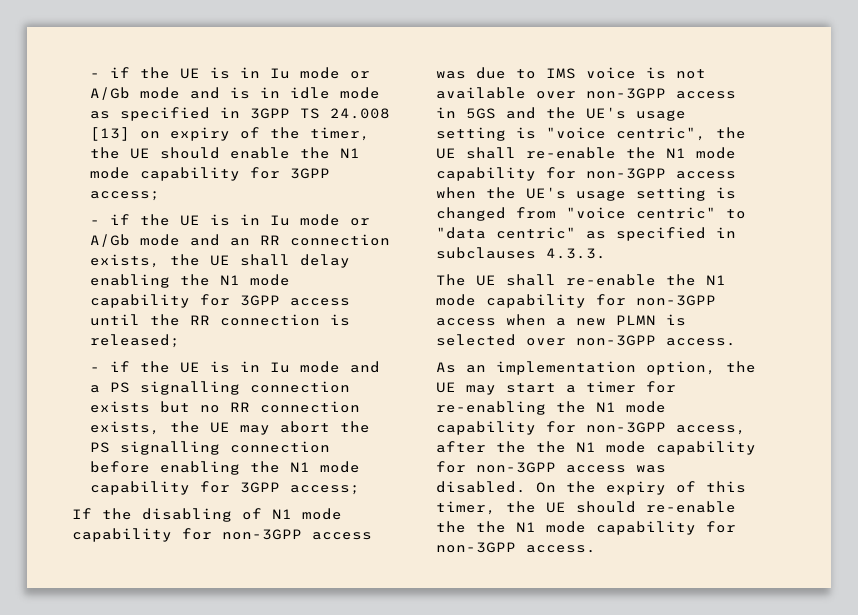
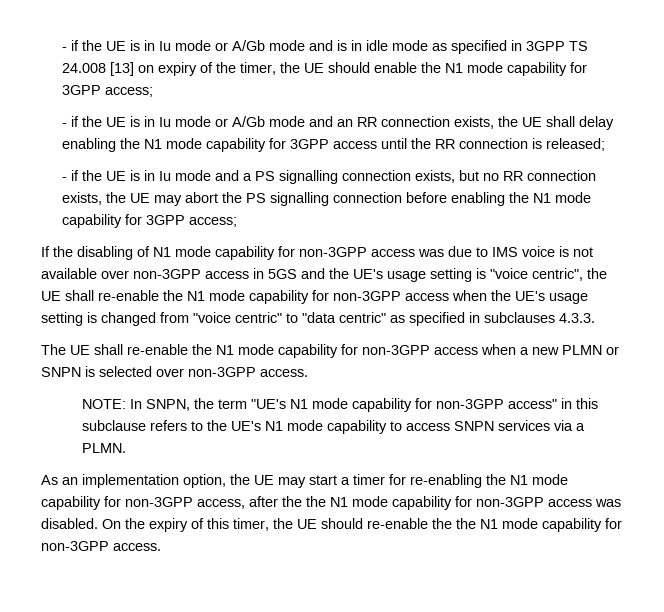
- - if the UE is in Iu mode and a PS signalling connection exists but no RR connection exists, the UE may abort the PS signalling connection before enabling the N1 mode capability for 3GPP access;
+ - if the UE is in Iu mode and a PS signalling connection exists, but no RR connection exists, the UE may abort the PS signalling connection before enabling the N1 mode capability for 3GPP access;
- The UE shall re-enable the N1 mode capability for non-3GPP access when a new PLMN is selected over non-3GPP access.
+ The UE shall re-enable the N1 mode capability for non-3GPP access when a new PLMN or SNPN is selected over non-3GPP access.
+ NOTE: In SNPN, the term "UE's N1 mode capability for non-3GPP access" in this subclause refers to the UE's N1 mode capability to access SNPN services via a PLMN.

